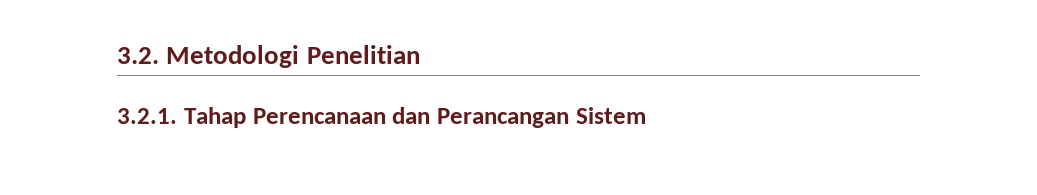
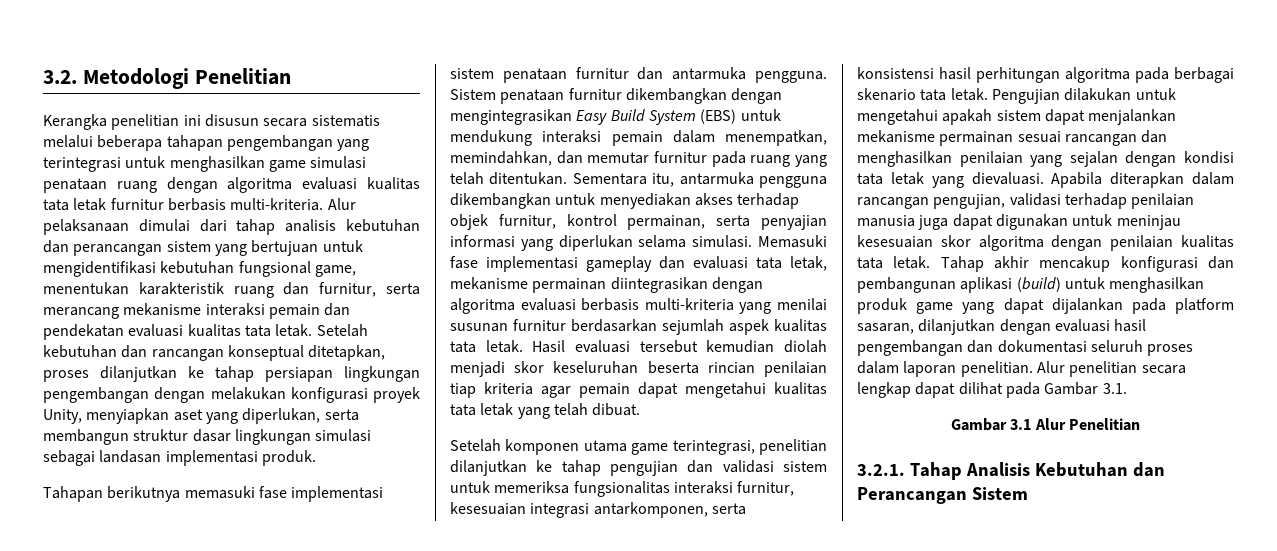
+ Kerangka penelitian ini disusun secara sistematis melalui beberapa tahapan pengembangan yang terintegrasi untuk menghasilkan game simulasi penataan ruang dengan algoritma evaluasi kualitas tata letak furnitur berbasis multi-kriteria. Alur pelaksanaan dimulai dari tahap analisis kebutuhan dan perancangan sistem yang bertujuan untuk mengidentifikasi kebutuhan fungsional game, menentukan karakteristik ruang dan furnitur, serta merancang mekanisme interaksi pemain dan pendekatan evaluasi kualitas tata letak. Setelah kebutuhan dan rancangan konseptual ditetapkan, proses dilanjutkan ke tahap persiapan lingkungan pengembangan dengan melakukan konfigurasi proyek Unity, menyiapkan aset yang diperlukan, serta membangun struktur dasar lingkungan simulasi sebagai landasan implementasi produk.
+ Tahapan berikutnya memasuki fase implementasi sistem penataan furnitur dan antarmuka pengguna. Sistem penataan furnitur dikembangkan dengan mengintegrasikan Easy Build System (EBS) untuk mendukung interaksi pemain dalam menempatkan, memindahkan, dan memutar furnitur pada ruang yang telah ditentukan. Sementara itu, antarmuka pengguna dikembangkan untuk menyediakan akses terhadap objek furnitur, kontrol permainan, serta penyajian informasi yang diperlukan selama simulasi. Memasuki fase implementasi gameplay dan evaluasi tata letak, mekanisme permainan diintegrasikan dengan algoritma evaluasi berbasis multi-kriteria yang menilai susunan furnitur berdasarkan sejumlah aspek kualitas tata letak. Hasil evaluasi tersebut kemudian diolah menjadi skor keseluruhan beserta rincian penilaian tiap kriteria agar pemain dapat mengetahui kualitas tata letak yang telah dibuat.
+ Setelah komponen utama game terintegrasi, penelitian dilanjutkan ke tahap pengujian dan validasi sistem untuk memeriksa fungsionalitas interaksi furnitur, kesesuaian integrasi antarkomponen, serta konsistensi hasil perhitungan algoritma pada berbagai skenario tata letak. Pengujian dilakukan untuk mengetahui apakah sistem dapat menjalankan mekanisme permainan sesuai rancangan dan menghasilkan penilaian yang sejalan dengan kondisi tata letak yang dievaluasi. Apabila diterapkan dalam rancangan pengujian, validasi terhadap penilaian manusia juga dapat digunakan untuk meninjau kesesuaian skor algoritma dengan penilaian kualitas tata letak. Tahap akhir mencakup konfigurasi dan pembangunan aplikasi (build) untuk menghasilkan produk game yang dapat dijalankan pada platform sasaran, dilanjutkan dengan evaluasi hasil pengembangan dan dokumentasi seluruh proses dalam laporan penelitian. Alur penelitian secara lengkap dapat dilihat pada Gambar 3.1.
+ Gambar 3.1 Alur Penelitian
- 3.2.1. Tahap Perencanaan dan Perancangan Sistem
+ 3.2.1. Tahap Analisis Kebutuhan dan Perancangan Sistem

